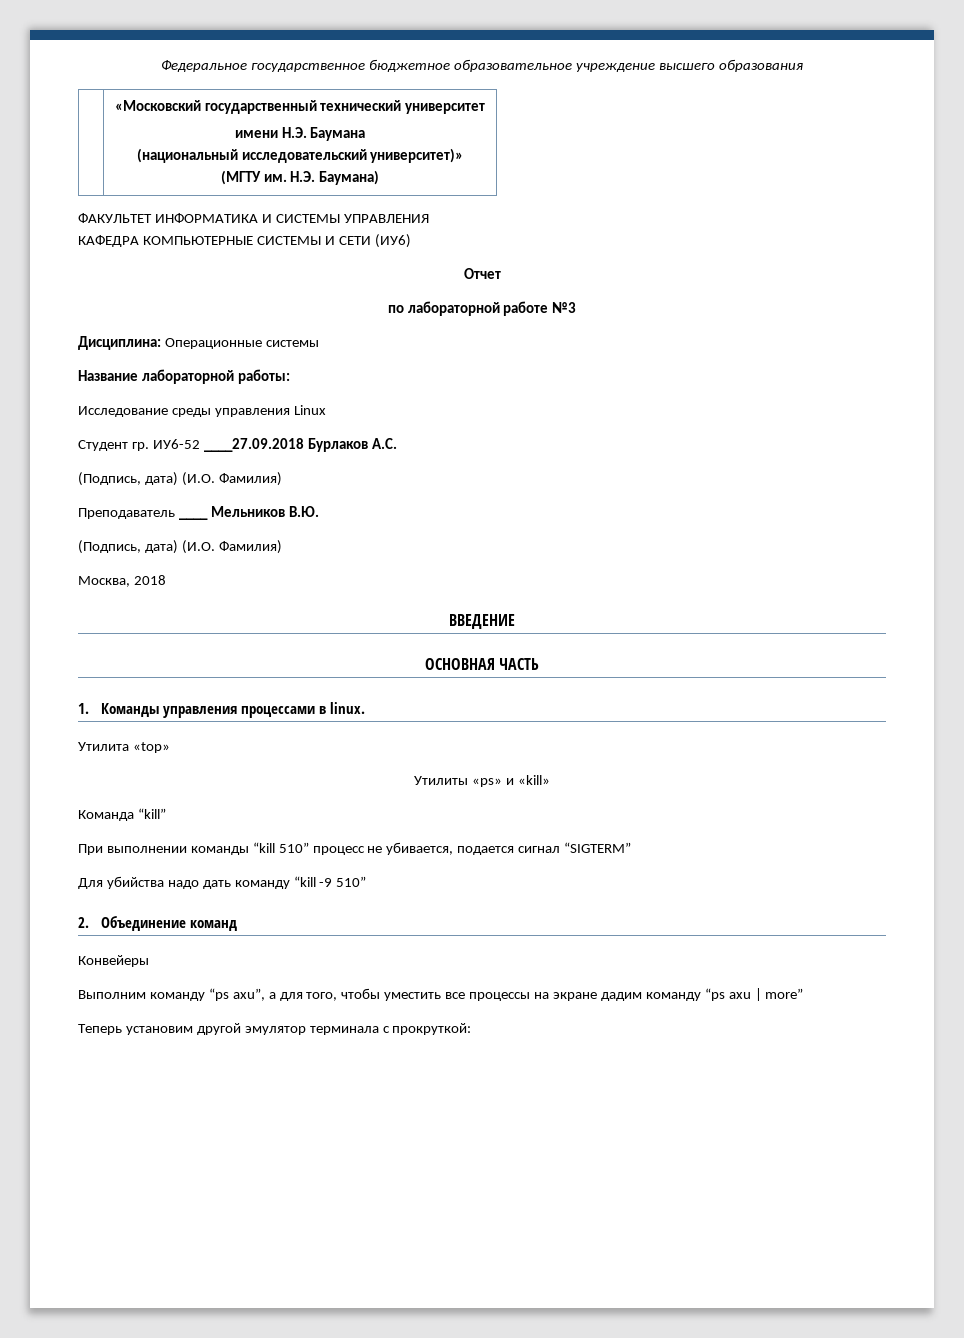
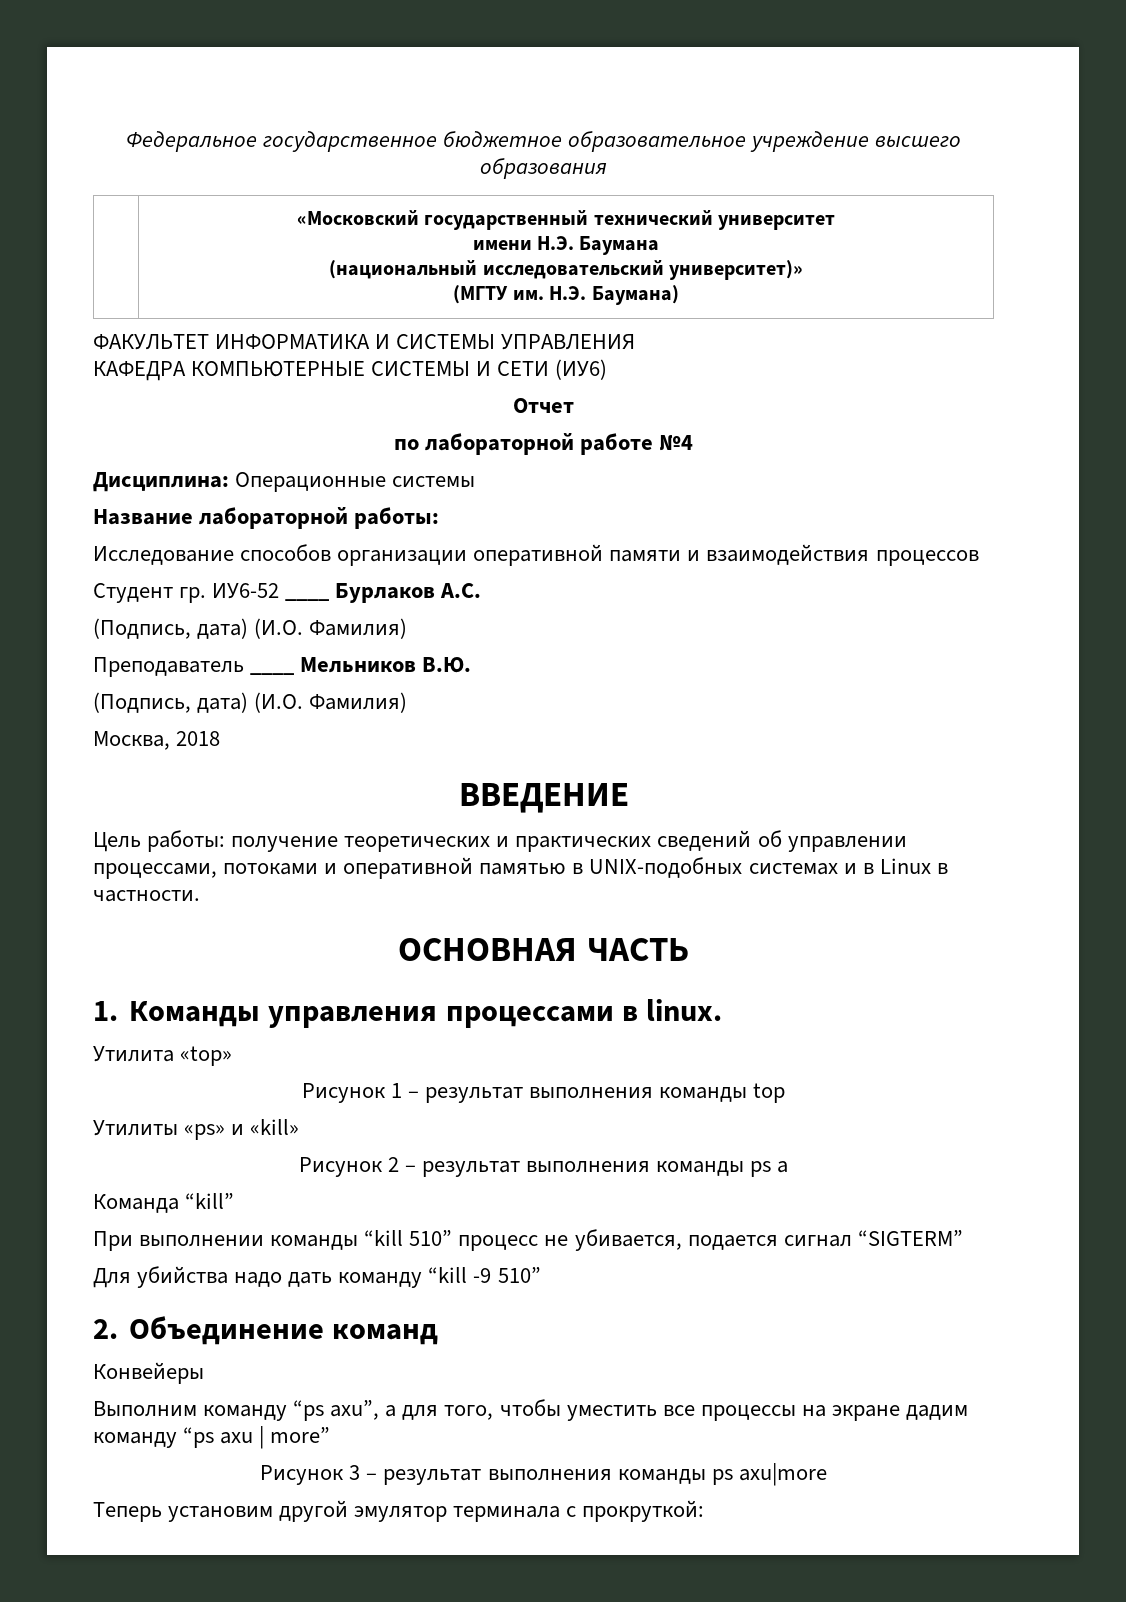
- по лабораторной работе №3
+ по лабораторной работе №4
- Исследование среды управления Linux
+ Исследование способов организации оперативной памяти и взаимодействия процессов
- ИУ6-52 ____27.09.2018 Бурлаков А.С.
+ ИУ6-52 ____ Бурлаков А.С.
+ Цель работы: получение теоретических и практических сведений об управлении процессами, потоками и оперативной памятью в UNIX-подобных системах и в Linux в частности.
+ Рисунок 1 – результат выполнения команды top
  Утилиты «ps» и «kill»
+ Рисунок 2 – результат выполнения команды ps a
+ Рисунок 3 – результат выполнения команды ps axu|more

